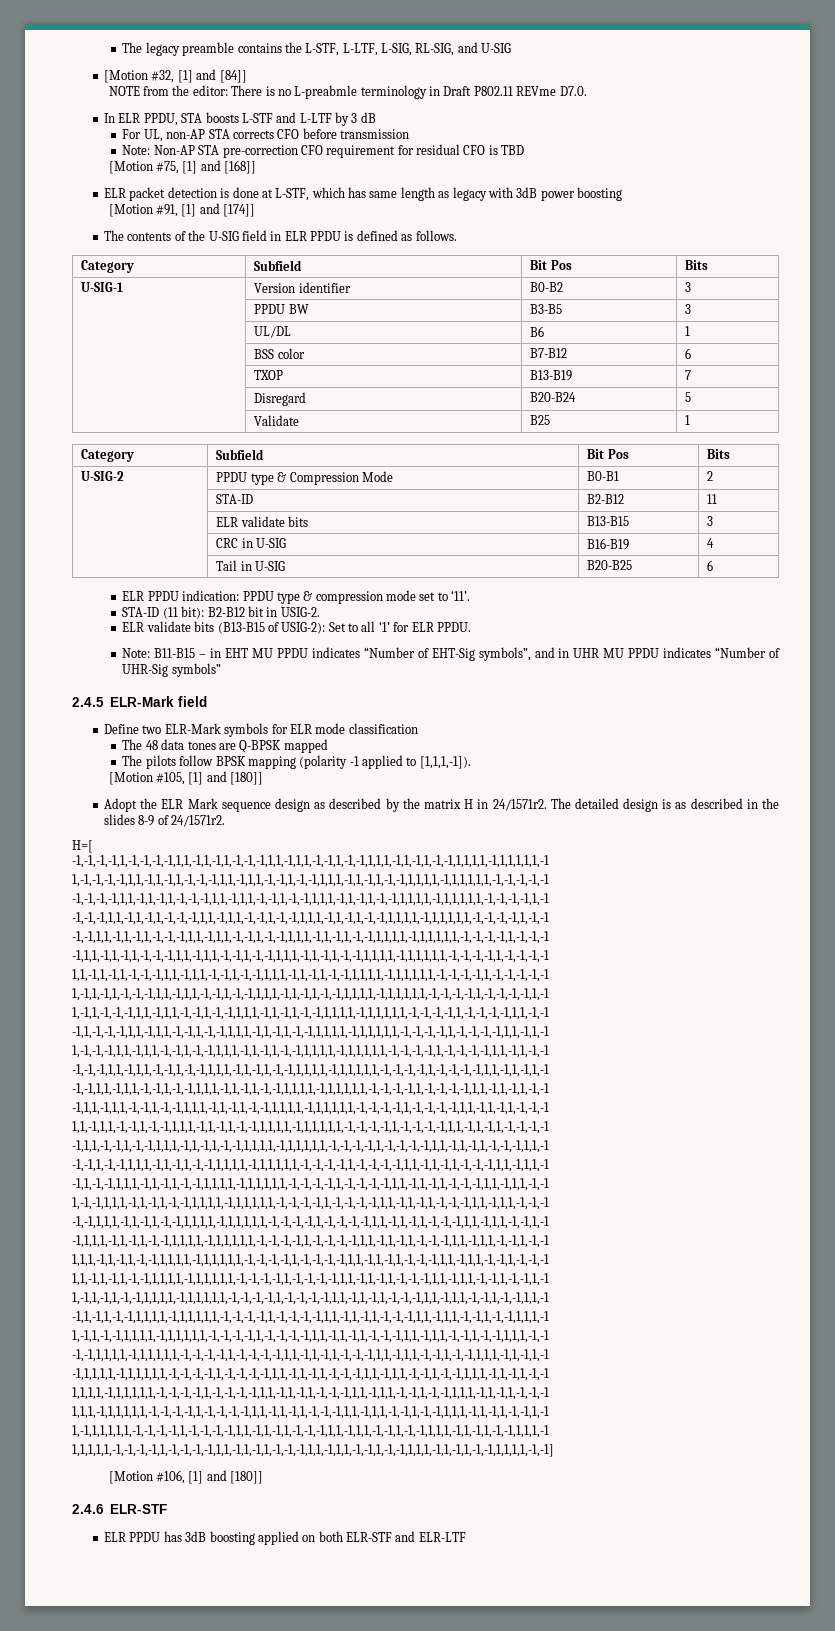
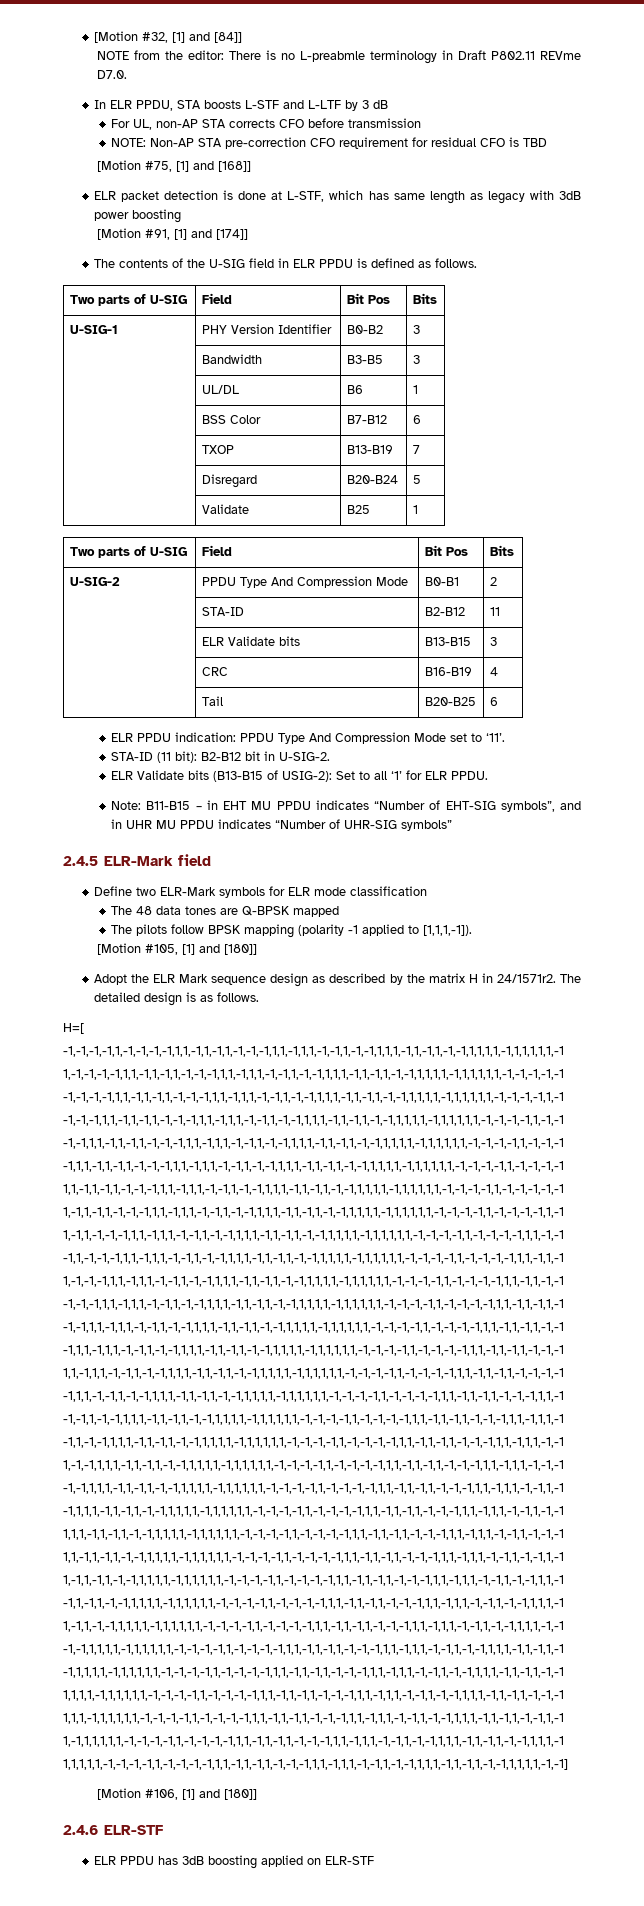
- The legacy preamble contains the L-STF, L-LTF, L-SIG, RL-SIG, and U-SIG
- Note: Non-AP STA pre-correction CFO requirement for residual CFO is TBD
+ NOTE: Non-AP STA pre-correction CFO requirement for residual CFO is TBD
  The contents of the U-SIG field in ELR PPDU is defined as follows.
- Category | Subfield | Bit Pos | Bits
+ Two parts of U-SIG | Field | Bit Pos | Bits
- U-SIG-1 | Version identifier | B0-B2 | 3
+ U-SIG-1 | PHY Version Identifier | B0-B2 | 3
- | PPDU BW | B3-B5 | 3
+ | Bandwidth | B3-B5 | 3
- | BSS color | B7-B12 | 6
+ | BSS Color | B7-B12 | 6
  | Validate | B25 | 1
- Category | Subfield | Bit Pos | Bits
+ Two parts of U-SIG | Field | Bit Pos | Bits
- U-SIG-2 | PPDU type & Compression Mode | B0-B1 | 2
+ U-SIG-2 | PPDU Type And Compression Mode | B0-B1 | 2
- | ELR validate bits | B13-B15 | 3
+ | ELR Validate bits | B13-B15 | 3
- | CRC in U-SIG | B16-B19 | 4
+ | CRC | B16-B19 | 4
- | Tail in U-SIG | B20-B25 | 6
+ | Tail | B20-B25 | 6
- ELR PPDU indication: PPDU type & compression mode set to ‘11’.
+ ELR PPDU indication: PPDU Type And Compression Mode set to ‘11’.
- STA-ID (11 bit): B2-B12 bit in USIG-2.
- ELR validate bits (B13-B15 of USIG-2): Set to all ‘1’ for ELR PPDU.
+ STA-ID (11 bit): B2-B12 bit in U-SIG-2.
+ ELR Validate bits (B13-B15 of USIG-2): Set to all ‘1’ for ELR PPDU.
- Note: B11-B15 – in EHT MU PPDU indicates “Number of EHT-Sig symbols”, and in UHR MU PPDU indicates “Number of UHR-Sig symbols”
+ Note: B11-B15 – in EHT MU PPDU indicates “Number of EHT-SIG symbols”, and in UHR MU PPDU indicates “Number of UHR-SIG symbols”
- The detailed design is as described in the slides 8-9 of 24/1571r2.
+ The detailed design is as follows.
- ELR PPDU has 3dB boosting applied on both ELR-STF and ELR-LTF
+ ELR PPDU has 3dB boosting applied on ELR-STF

